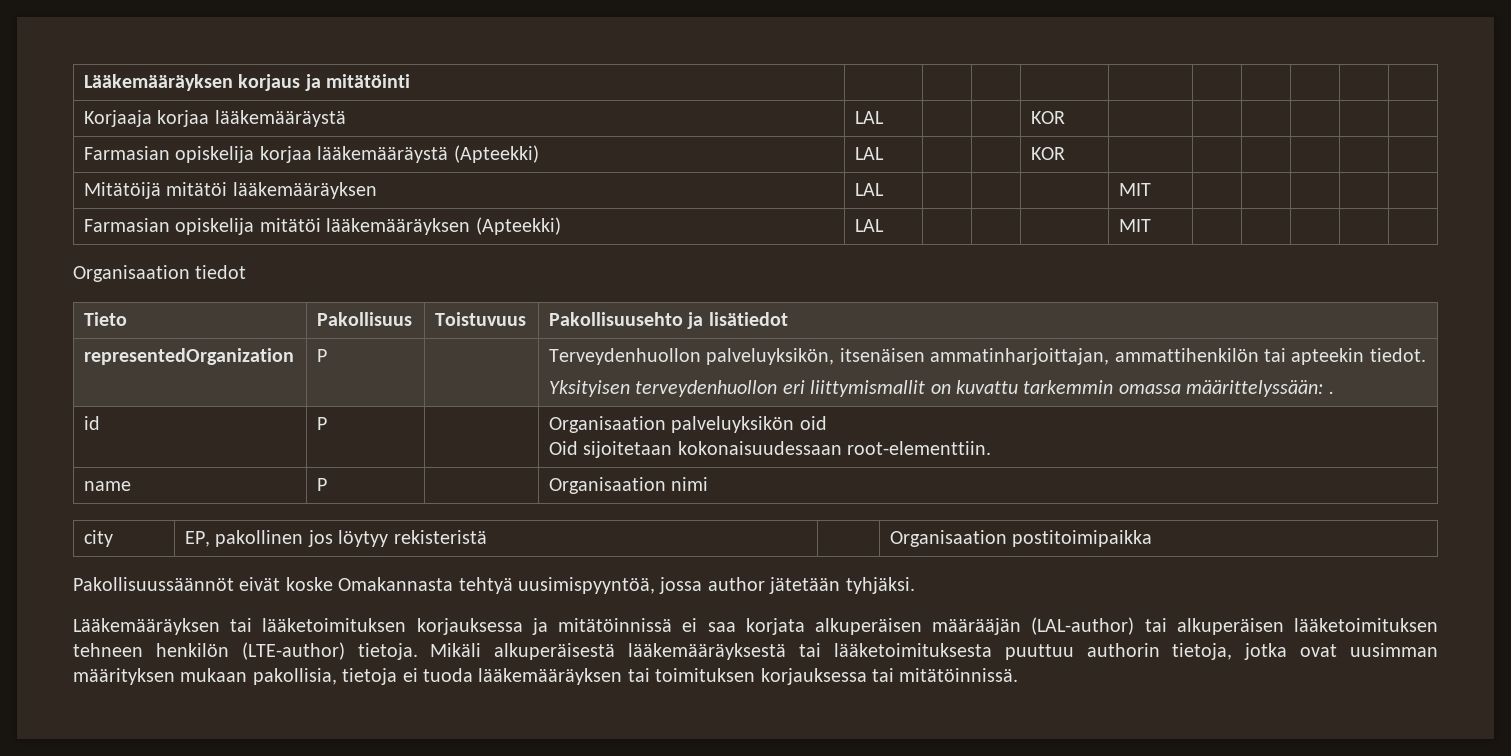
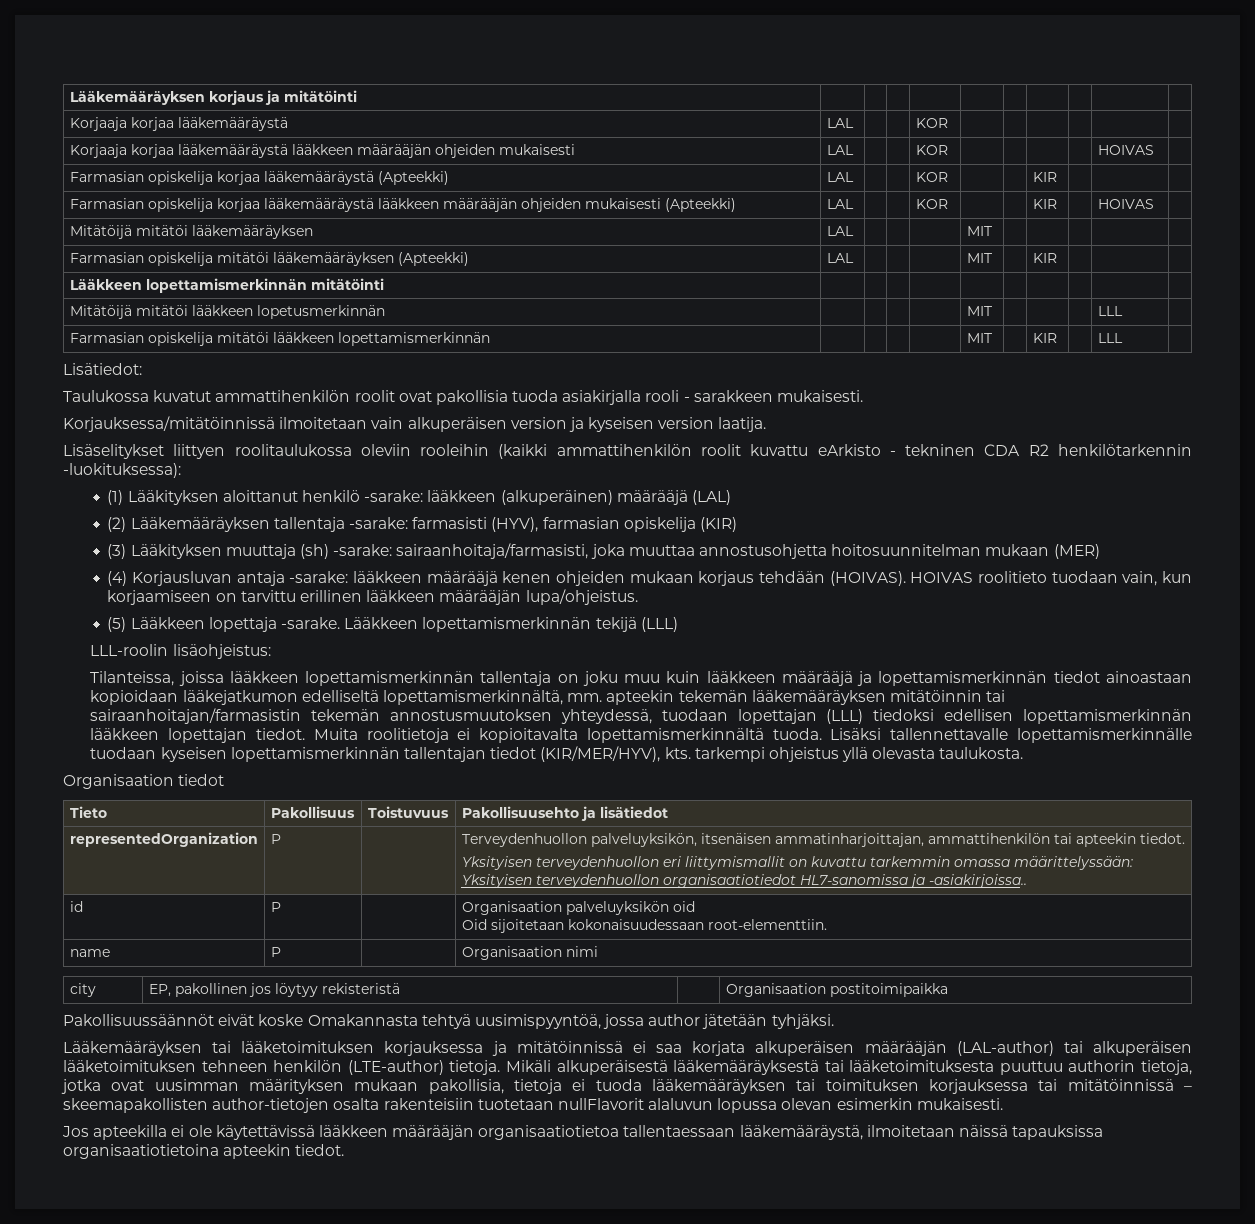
+ Korjaaja korjaa lääkemääräystä lääkkeen määrääjän ohjeiden mukaisesti | LAL | | | KOR | | | | | HOIVAS |
- Farmasian opiskelija korjaa lääkemääräystä (Apteekki) | LAL | | | KOR | | | | | |
+ Farmasian opiskelija korjaa lääkemääräystä (Apteekki) | LAL | | | KOR | | | KIR | | |
+ Farmasian opiskelija korjaa lääkemääräystä lääkkeen määrääjän ohjeiden mukaisesti (Apteekki) | LAL | | | KOR | | | KIR | | HOIVAS |
- Farmasian opiskelija mitätöi lääkemääräyksen (Apteekki) | LAL | | | | MIT | | | | |
+ Farmasian opiskelija mitätöi lääkemääräyksen (Apteekki) | LAL | | | | MIT | | KIR | | |
+ Lääkkeen lopettamismerkinnän mitätöinti | | | | | | | | | |
+ Mitätöijä mitätöi lääkkeen lopetusmerkinnän | | | | | MIT | | | | LLL |
+ Farmasian opiskelija mitätöi lääkkeen lopettamismerkinnän | | | | | MIT | | KIR | | LLL |
+ Lisätiedot:
+ Taulukossa kuvatut ammattihenkilön roolit ovat pakollisia tuoda asiakirjalla rooli - sarakkeen mukaisesti.
+ Korjauksessa/mitätöinnissä ilmoitetaan vain alkuperäisen version ja kyseisen version laatija.
+ Lisäselitykset liittyen roolitaulukossa oleviin rooleihin (kaikki ammattihenkilön roolit kuvattu eArkisto - tekninen CDA R2 henkilötarkennin -luokituksessa):
+ (1) Lääkityksen aloittanut henkilö -sarake: lääkkeen (alkuperäinen) määrääjä (LAL)
+ (2) Lääkemääräyksen tallentaja -sarake: farmasisti (HYV), farmasian opiskelija (KIR)
+ (3) Lääkityksen muuttaja (sh) -sarake: sairaanhoitaja/farmasisti, joka muuttaa annostusohjetta hoitosuunnitelman mukaan (MER)
+ (4) Korjausluvan antaja -sarake: lääkkeen määrääjä kenen ohjeiden mukaan korjaus tehdään (HOIVAS). HOIVAS roolitieto tuodaan vain, kun korjaamiseen on tarvittu erillinen lääkkeen määrääjän lupa/ohjeistus.
+ (5) Lääkkeen lopettaja -sarake. Lääkkeen lopettamismerkinnän tekijä (LLL)
+ LLL-roolin lisäohjeistus:
+ Tilanteissa, joissa lääkkeen lopettamismerkinnän tallentaja on joku muu kuin lääkkeen määrääjä ja lopettamismerkinnän tiedot ainoastaan kopioidaan lääkejatkumon edelliseltä lopettamismerkinnältä, mm. apteekin tekemän lääkemääräyksen mitätöinnin tai sairaanhoitajan/farmasistin tekemän annostusmuutoksen yhteydessä, tuodaan lopettajan (LLL) tiedoksi edellisen lopettamismerkinnän lääkkeen lopettajan tiedot. Muita roolitietoja ei kopioitavalta lopettamismerkinnältä tuoda. Lisäksi tallennettavalle lopettamismerkinnälle tuodaan kyseisen lopettamismerkinnän tallentajan tiedot (KIR/MER/HYV), kts. tarkempi ohjeistus yllä olevasta taulukosta.
  representedOrganization | P | | Terveydenhuollon palveluyksikön, itsenäisen ammatinharjoittajan, ammattihenkilön tai apteekin tiedot.
- Yksityisen terveydenhuollon eri liittymismallit on kuvattu tarkemmin omassa määrittelyssään: .
+ Yksityisen terveydenhuollon eri liittymismallit on kuvattu tarkemmin omassa määrittelyssään: Yksityisen terveydenhuollon organisaatiotiedot HL7-sanomissa ja -asiakirjoissa..
- Mikäli alkuperäisestä lääkemääräyksestä tai lääketoimituksesta puuttuu authorin tietoja, jotka ovat uusimman määrityksen mukaan pakollisia, tietoja ei tuoda lääkemääräyksen tai toimituksen korjauksessa tai mitätöinnissä.
+ Mikäli alkuperäisestä lääkemääräyksestä tai lääketoimituksesta puuttuu authorin tietoja, jotka ovat uusimman määrityksen mukaan pakollisia, tietoja ei tuoda lääkemääräyksen tai toimituksen korjauksessa tai mitätöinnissä – skeemapakollisten author-tietojen osalta rakenteisiin tuotetaan nullFlavorit alaluvun lopussa olevan esimerkin mukaisesti.
+ Jos apteekilla ei ole käytettävissä lääkkeen määrääjän organisaatiotietoa tallentaessaan lääkemääräystä, ilmoitetaan näissä tapauksissa organisaatiotietoina apteekin tiedot.

